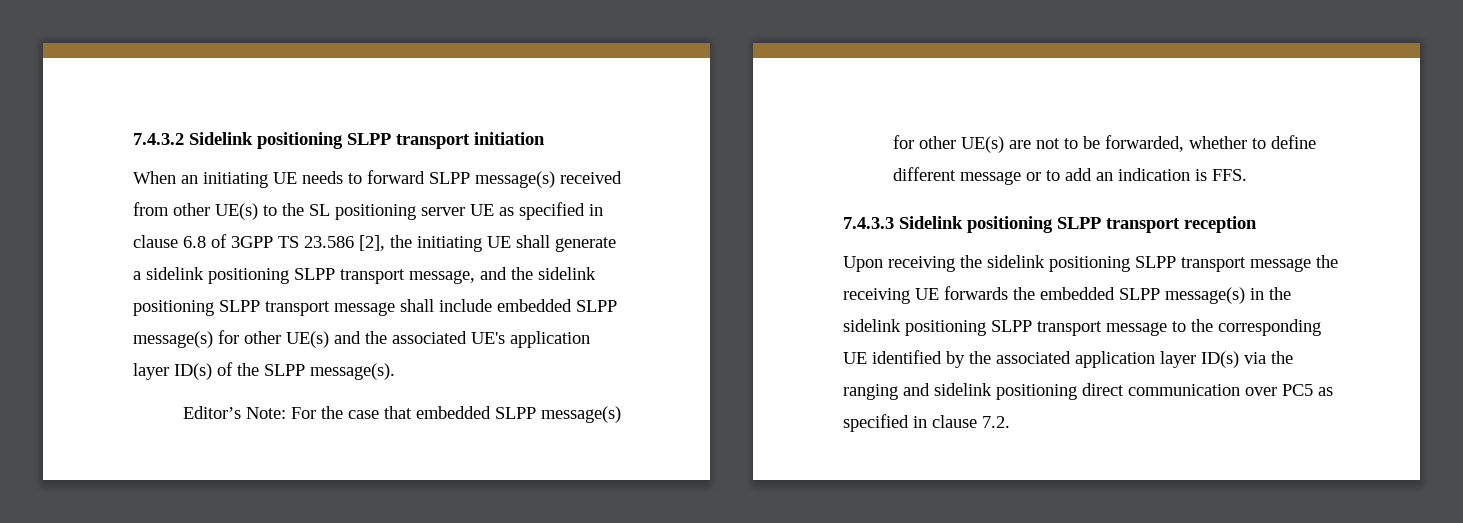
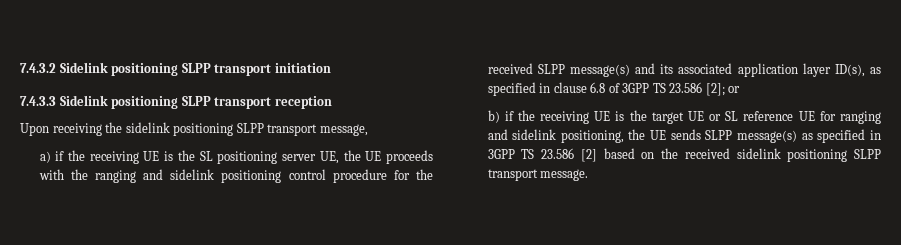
- When an initiating UE needs to forward SLPP message(s) received from other UE(s) to the SL positioning server UE as specified in clause 6.8 of 3GPP TS 23.586 [2], the initiating UE shall generate a sidelink positioning SLPP transport message, and the sidelink positioning SLPP transport message shall include embedded SLPP message(s) for other UE(s) and the associated UE's application layer ID(s) of the SLPP message(s).
- Editor’s Note: For the case that embedded SLPP message(s) for other UE(s) are not to be forwarded, whether to define different message or to add an indication is FFS.
- Upon receiving the sidelink positioning SLPP transport message the receiving UE forwards the embedded SLPP message(s) in the sidelink positioning SLPP transport message to the corresponding UE identified by the associated application layer ID(s) via the ranging and sidelink positioning direct communication over PC5 as specified in clause 7.2.
+ Upon receiving the sidelink positioning SLPP transport message,
+ a) if the receiving UE is the SL positioning server UE, the UE proceeds with the ranging and sidelink positioning control procedure for the received SLPP message(s) and its associated application layer ID(s), as specified in clause 6.8 of 3GPP TS 23.586 [2]; or
+ b) if the receiving UE is the target UE or SL reference UE for ranging and sidelink positioning, the UE sends SLPP message(s) as specified in 3GPP TS 23.586 [2] based on the received sidelink positioning SLPP transport message.

